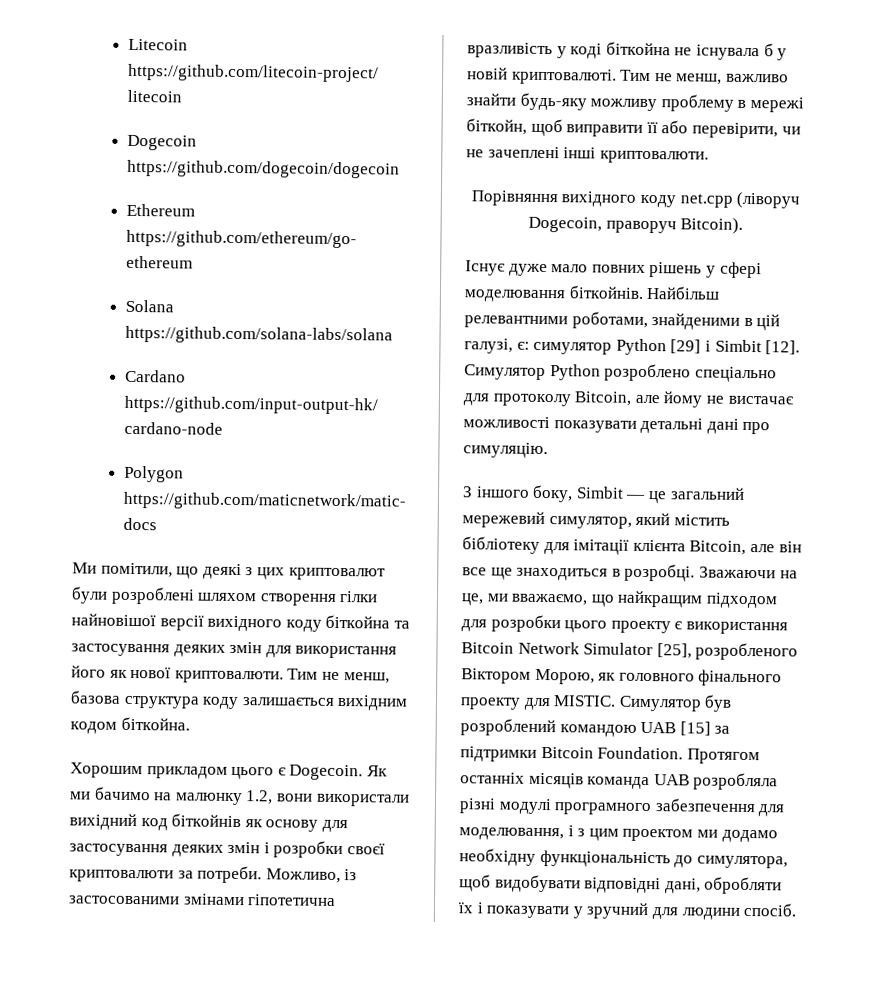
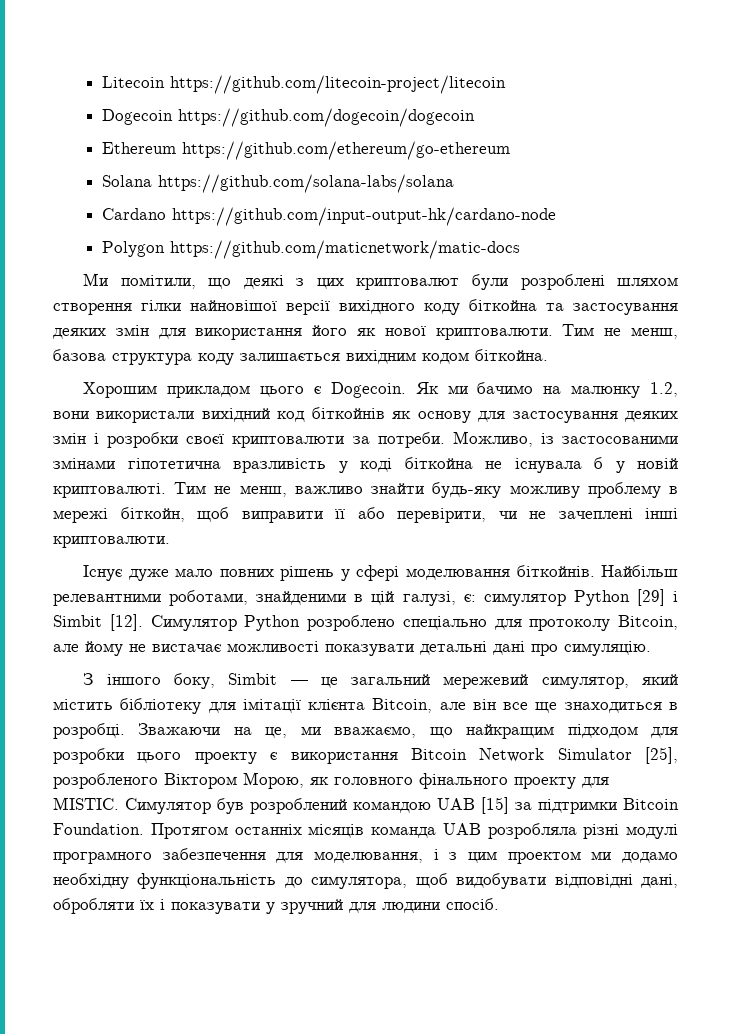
- Порівняння вихідного коду net.cpp (ліворуч Dogecoin, праворуч Bitcoin).

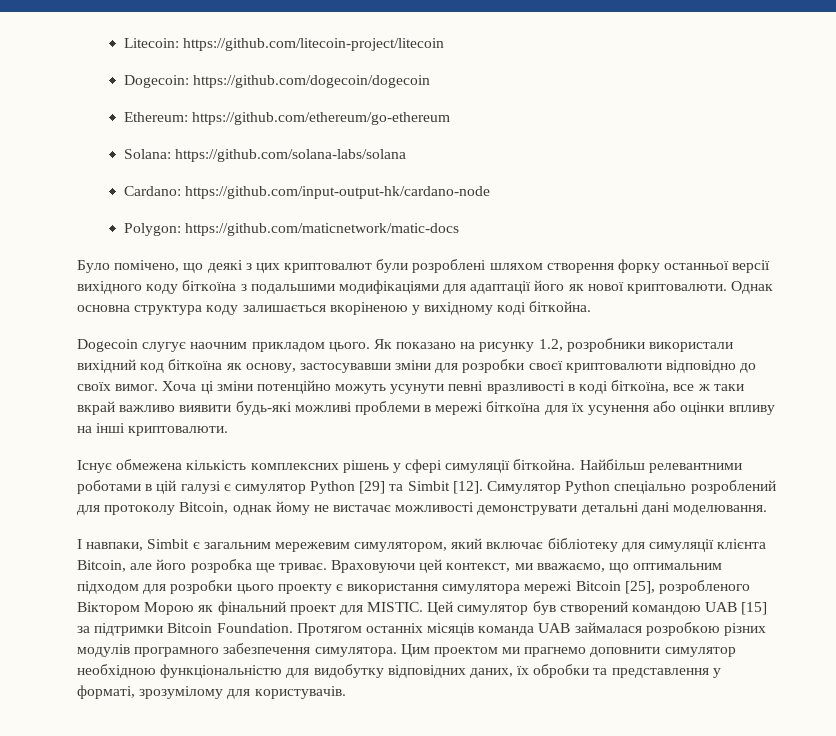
- Litecoin https://github.com/litecoin-project/litecoin
+ Litecoin: https://github.com/litecoin-project/litecoin
- Dogecoin https://github.com/dogecoin/dogecoin
+ Dogecoin: https://github.com/dogecoin/dogecoin
- Ethereum https://github.com/ethereum/go-ethereum
+ Ethereum: https://github.com/ethereum/go-ethereum
- Solana https://github.com/solana-labs/solana
+ Solana: https://github.com/solana-labs/solana
- Cardano https://github.com/input-output-hk/cardano-node
+ Cardano: https://github.com/input-output-hk/cardano-node
- Polygon https://github.com/maticnetwork/matic-docs
+ Polygon: https://github.com/maticnetwork/matic-docs
- Ми помітили, що деякі з цих криптовалют були розроблені шляхом створення гілки найновішої версії вихідного коду біткойна та застосування деяких змін для використання його як нової криптовалюти. Тим не менш, базова структура коду залишається вихідним кодом біткойна.
- Хорошим прикладом цього є Dogecoin. Як ми бачимо на малюнку 1.2, вони використали вихідний код біткойнів як основу для застосування деяких змін і розробки своєї криптовалюти за потреби. Можливо, із застосованими змінами гіпотетична вразливість у коді біткойна не існувала б у новій криптовалюті. Тим не менш, важливо знайти будь-яку можливу проблему в мережі біткойн, щоб виправити її або перевірити, чи не зачеплені інші криптовалюти.
- Існує дуже мало повних рішень у сфері моделювання біткойнів. Найбільш релевантними роботами, знайденими в цій галузі, є: симулятор Python [29] і Simbit [12].
+ Було помічено, що деякі з цих криптовалют були розроблені шляхом створення форку останньої версії вихідного коду біткоїна з подальшими модифікаціями для адаптації його як нової криптовалюти. Однак основна структура коду залишається вкоріненою у вихідному коді біткойна.
+ Dogecoin слугує наочним прикладом цього. Як показано на рисунку 1.2, розробники використали вихідний код біткоїна як основу, застосувавши зміни для розробки своєї криптовалюти відповідно до своїх вимог. Хоча ці зміни потенційно можуть усунути певні вразливості в коді біткоїна, все ж таки вкрай важливо виявити будь-які можливі проблеми в мережі біткоїна для їх усунення або оцінки впливу на інші криптовалюти.
+ Існує обмежена кількість комплексних рішень у сфері симуляції біткойна. Найбільш релевантними роботами в цій галузі є симулятор Python [29] та Simbit [12].
- Симулятор Python розроблено спеціально для протоколу Bitcoin, але йому не вистачає можливості показувати детальні дані про симуляцію.
- З іншого боку, Simbit — це загальний мережевий симулятор, який містить бібліотеку для імітації клієнта Bitcoin, але він все ще знаходиться в розробці. Зважаючи на це, ми вважаємо, що найкращим підходом для розробки цього проекту є використання Bitcoin Network Simulator [25], розробленого Віктором Морою, як головного фінального проекту для MISTIC. Симулятор був розроблений командою UAB [15] за підтримки Bitcoin Foundation.
+ Симулятор Python спеціально розроблений для протоколу Bitcoin, однак йому не вистачає можливості демонструвати детальні дані моделювання.
+ І навпаки, Simbit є загальним мережевим симулятором, який включає бібліотеку для симуляції клієнта Bitcoin, але його розробка ще триває. Враховуючи цей контекст, ми вважаємо, що оптимальним підходом для розробки цього проекту є використання симулятора мережі Bitcoin [25], розробленого Віктором Морою як фінальний проект для MISTIC. Цей симулятор був створений командою UAB [15] за підтримки Bitcoin Foundation.
- Протягом останніх місяців команда UAB розробляла різні модулі програмного забезпечення для моделювання, і з цим проектом ми додамо необхідну функціональність до симулятора, щоб видобувати відповідні дані, обробляти їх і показувати у зручний для людини спосіб.
+ Протягом останніх місяців команда UAB займалася розробкою різних модулів програмного забезпечення симулятора. Цим проектом ми прагнемо доповнити симулятор необхідною функціональністю для видобутку відповідних даних, їх обробки та представлення у форматі, зрозумілому для користувачів.

